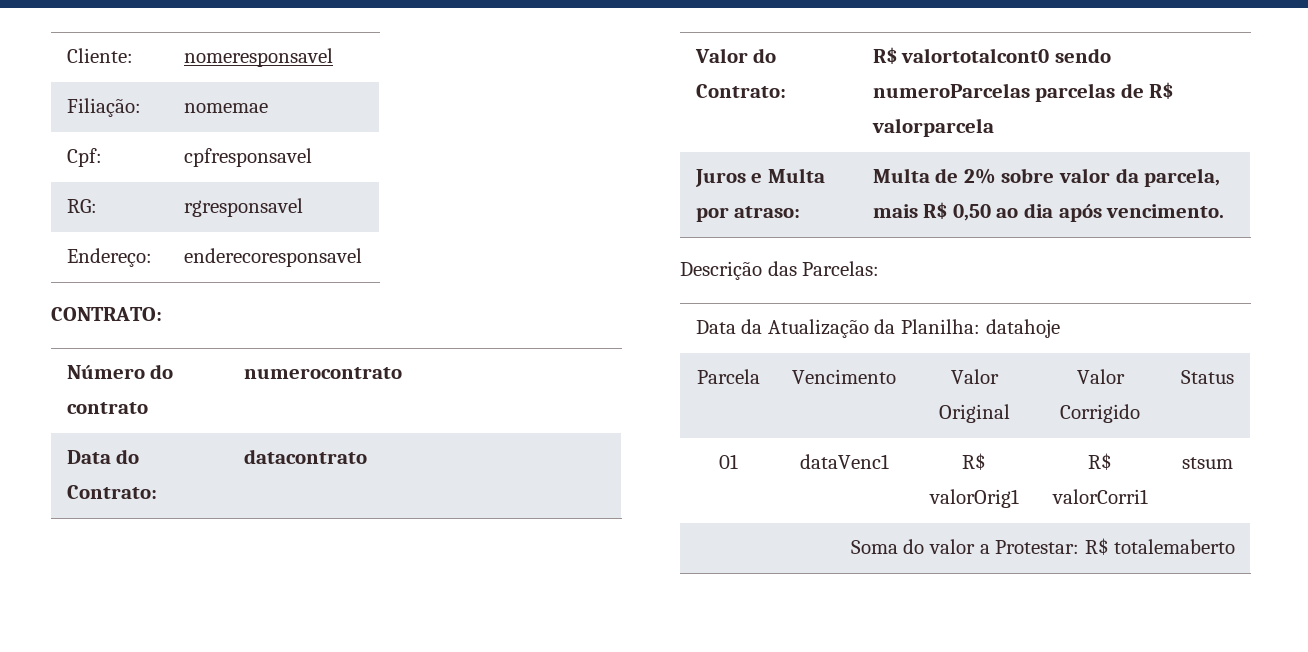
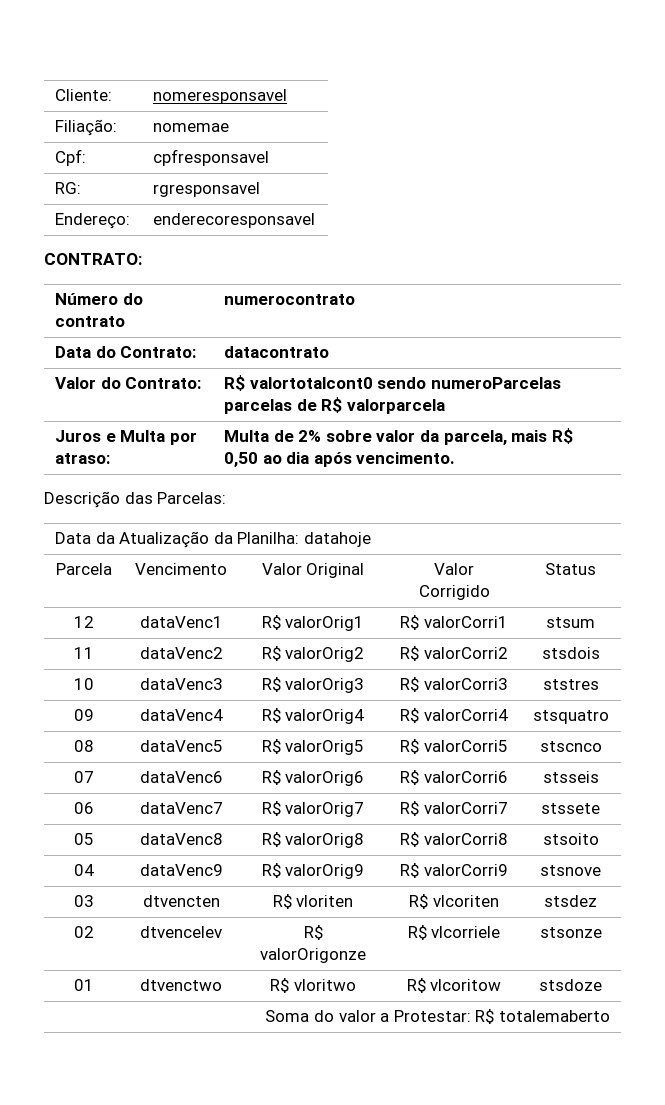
- 01 | dataVenc1 | R$ valorOrig1 | R$ valorCorri1 | stsum
+ 12 | dataVenc1 | R$ valorOrig1 | R$ valorCorri1 | stsum
+ 11 | dataVenc2 | R$ valorOrig2 | R$ valorCorri2 | stsdois
+ 10 | dataVenc3 | R$ valorOrig3 | R$ valorCorri3 | ststres
+ 09 | dataVenc4 | R$ valorOrig4 | R$ valorCorri4 | stsquatro
+ 08 | dataVenc5 | R$ valorOrig5 | R$ valorCorri5 | stscnco
+ 07 | dataVenc6 | R$ valorOrig6 | R$ valorCorri6 | stsseis
+ 06 | dataVenc7 | R$ valorOrig7 | R$ valorCorri7 | stssete
+ 05 | dataVenc8 | R$ valorOrig8 | R$ valorCorri8 | stsoito
+ 04 | dataVenc9 | R$ valorOrig9 | R$ valorCorri9 | stsnove
+ 03 | dtvencten | R$ vloriten | R$ vlcoriten | stsdez
+ 02 | dtvencelev | R$ valorOrigonze | R$ vlcorriele | stsonze
+ 01 | dtvenctwo | R$ vloritwo | R$ vlcoritow | stsdoze

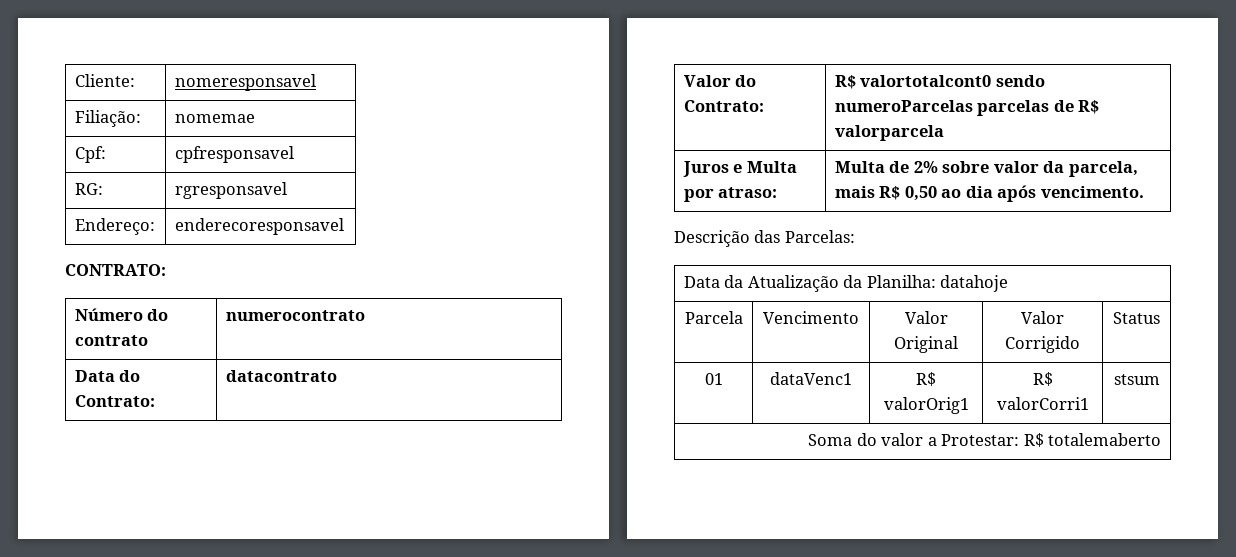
- 12 | dataVenc1 | R$ valorOrig1 | R$ valorCorri1 | stsum
+ 01 | dataVenc1 | R$ valorOrig1 | R$ valorCorri1 | stsum
- 11 | dataVenc2 | R$ valorOrig2 | R$ valorCorri2 | stsdois
- 10 | dataVenc3 | R$ valorOrig3 | R$ valorCorri3 | ststres
- 09 | dataVenc4 | R$ valorOrig4 | R$ valorCorri4 | stsquatro
- 08 | dataVenc5 | R$ valorOrig5 | R$ valorCorri5 | stscnco
- 07 | dataVenc6 | R$ valorOrig6 | R$ valorCorri6 | stsseis
- 06 | dataVenc7 | R$ valorOrig7 | R$ valorCorri7 | stssete
- 05 | dataVenc8 | R$ valorOrig8 | R$ valorCorri8 | stsoito
- 04 | dataVenc9 | R$ valorOrig9 | R$ valorCorri9 | stsnove
- 03 | dtvencten | R$ vloriten | R$ vlcoriten | stsdez
- 02 | dtvencelev | R$ valorOrigonze | R$ vlcorriele | stsonze
- 01 | dtvenctwo | R$ vloritwo | R$ vlcoritow | stsdoze

